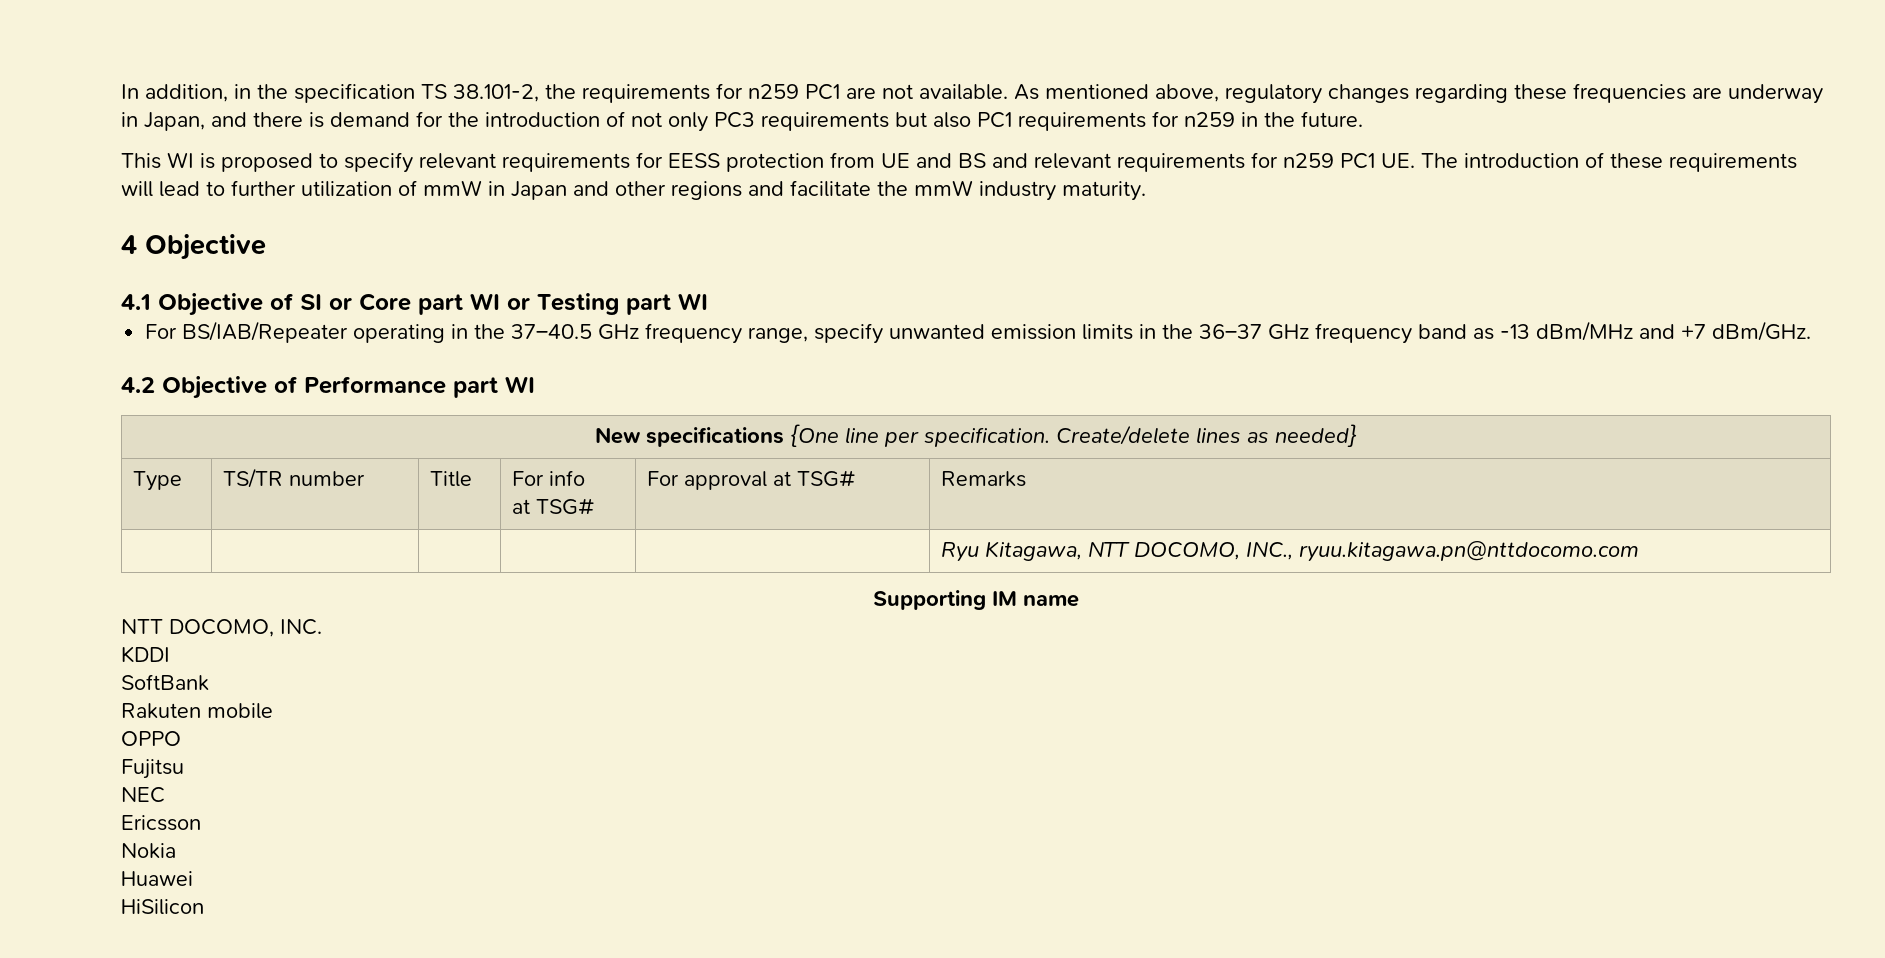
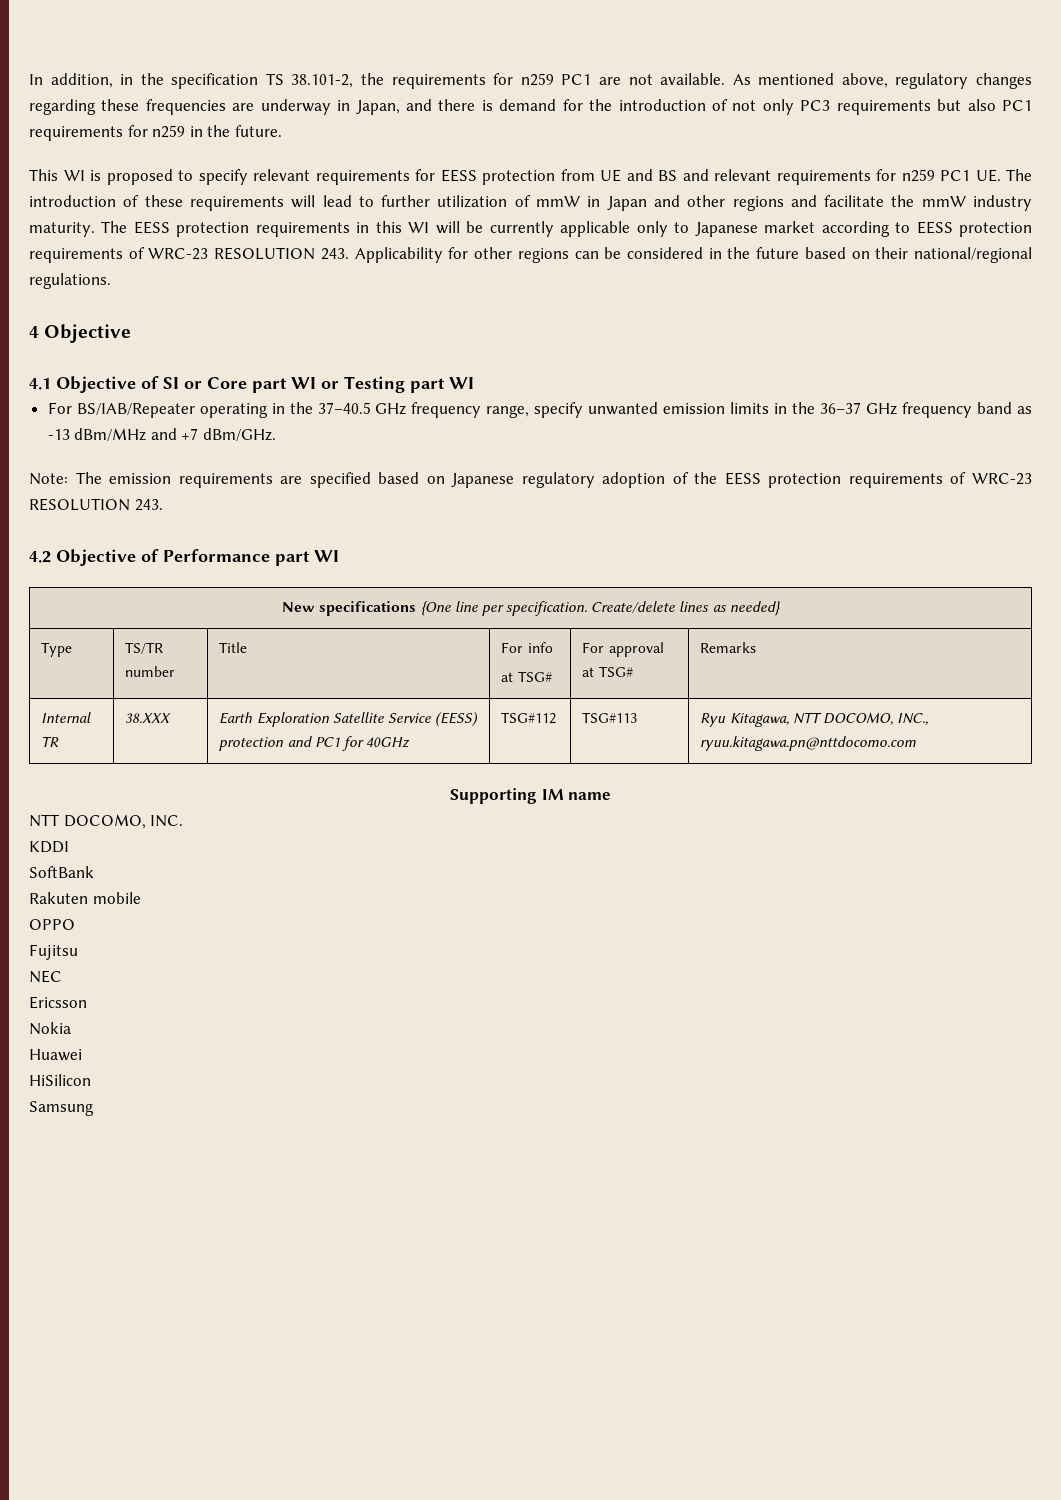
+ The EESS protection requirements in this WI will be currently applicable only to Japanese market according to EESS protection requirements of WRC-23 RESOLUTION 243. Applicability for other regions can be considered in the future based on their national/regional regulations.
+ Note: The emission requirements are specified based on Japanese regulatory adoption of the EESS protection requirements of WRC-23 RESOLUTION 243.
- | | | | | Ryu Kitagawa, NTT DOCOMO, INC., ryuu.kitagawa.pn@nttdocomo.com
+ Internal TR | 38.XXX | Earth Exploration Satellite Service (EESS) protection and PC1 for 40GHz | TSG#112 | TSG#113 | Ryu Kitagawa, NTT DOCOMO, INC., ryuu.kitagawa.pn@nttdocomo.com
+ Samsung

